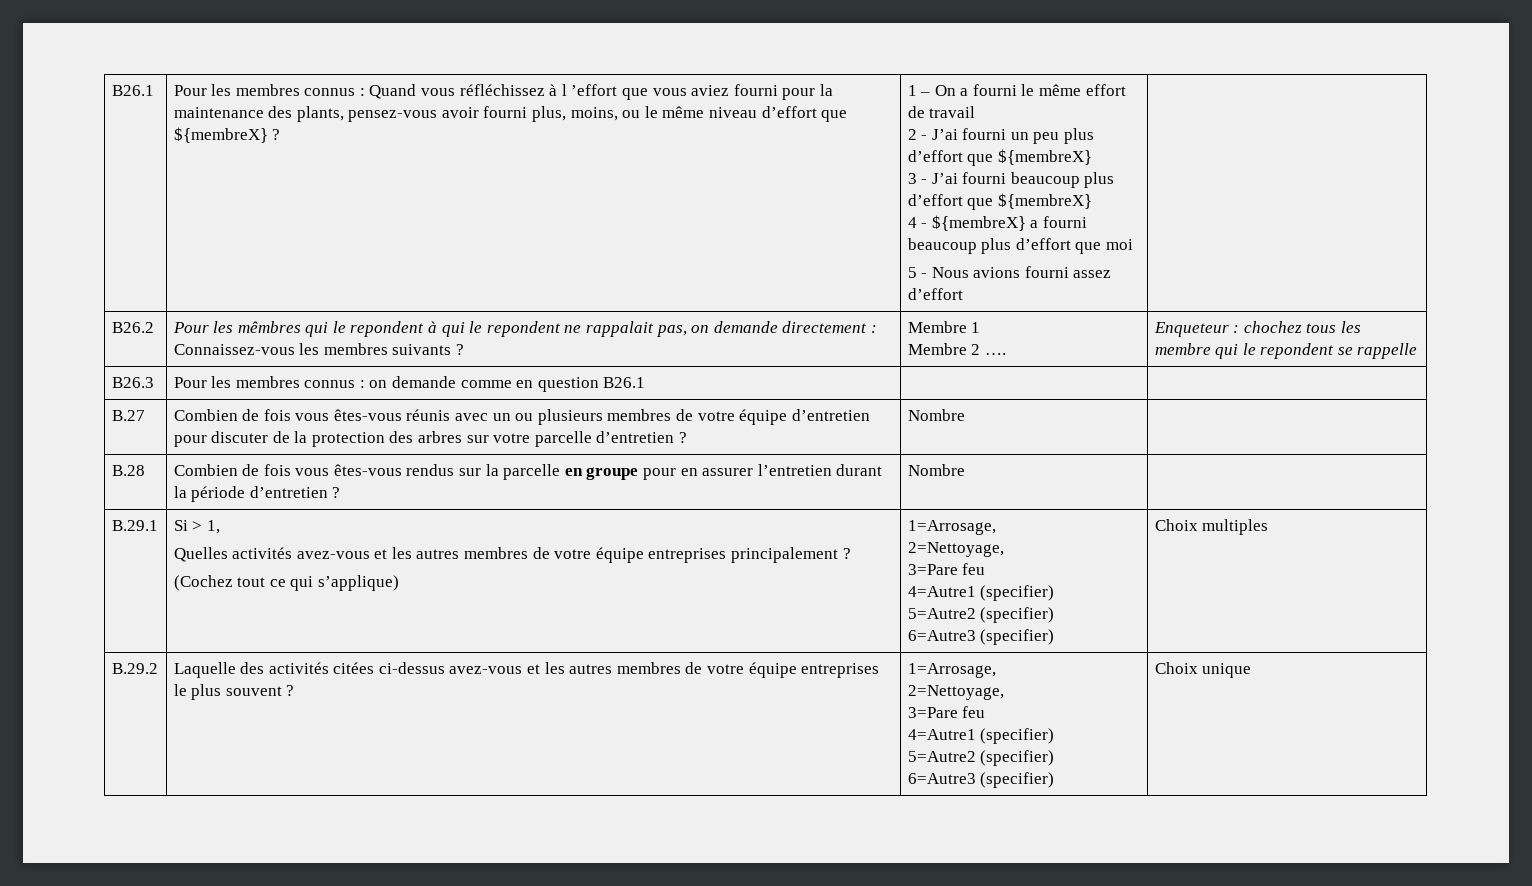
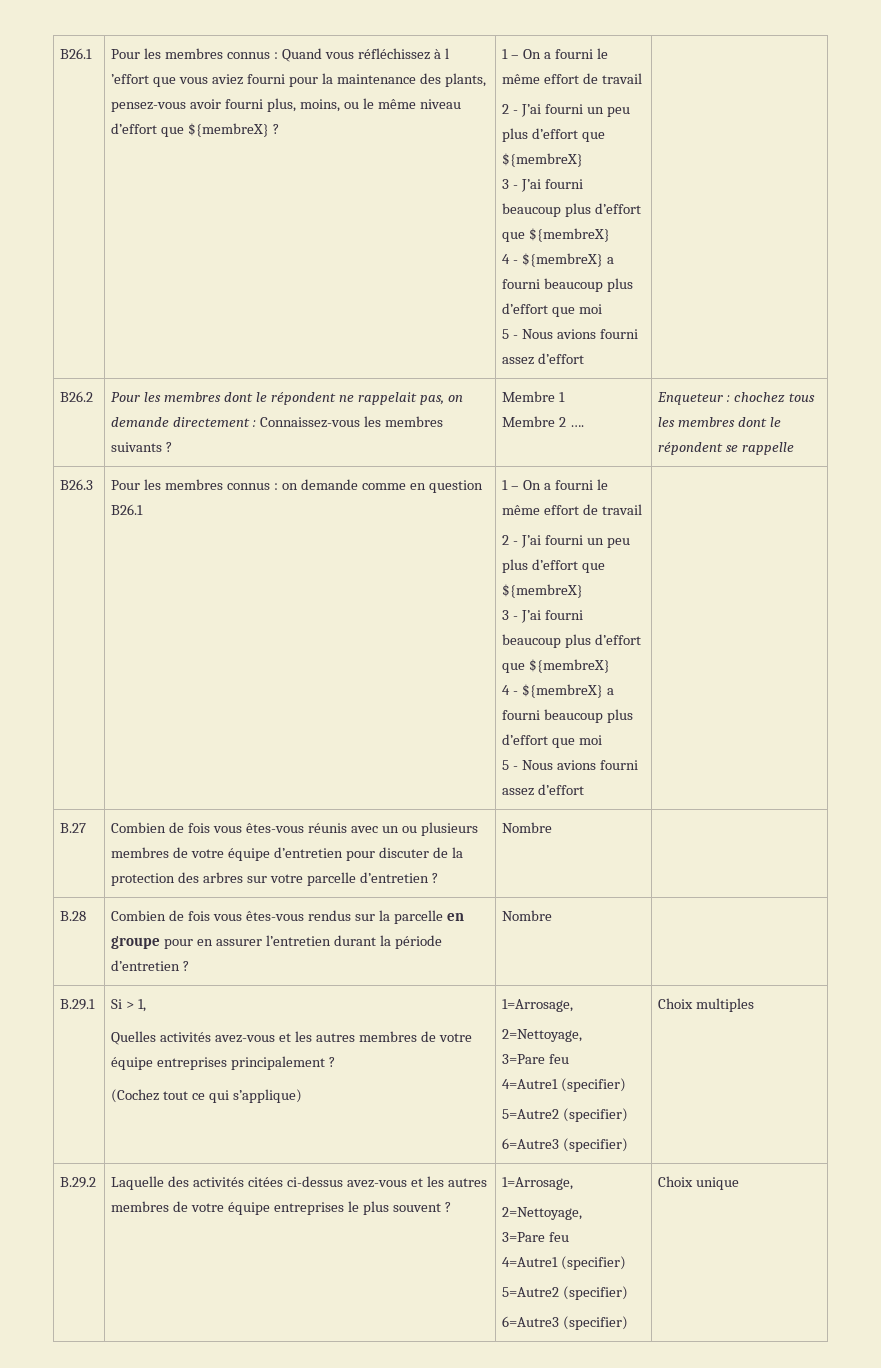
- B26.2 | Pour les mêmbres qui le repondent à qui le repondent ne rappalait pas, on demande directement : Connaissez-vous les membres suivants ? | Membre 1
- Membre 2 …. | Enqueteur : chochez tous les membre qui le repondent se rappelle
+ B26.2 | Pour les membres dont le répondent ne rappelait pas, on demande directement : Connaissez-vous les membres suivants ? | Membre 1
+ Membre 2 …. | Enqueteur : chochez tous les membres dont le répondent se rappelle
- Pour les membres connus : on demande comme en question B26.1
+ Pour les membres connus : on demande comme en question B26.1 | 1 – On a fourni le même effort de travail
+ 2 - J’ai fourni un peu plus d’effort que ${membreX}
+ 3 - J’ai fourni beaucoup plus d’effort que ${membreX}
+ 4 - ${membreX} a fourni beaucoup plus d’effort que moi
+ 5 - Nous avions fourni assez d’effort

